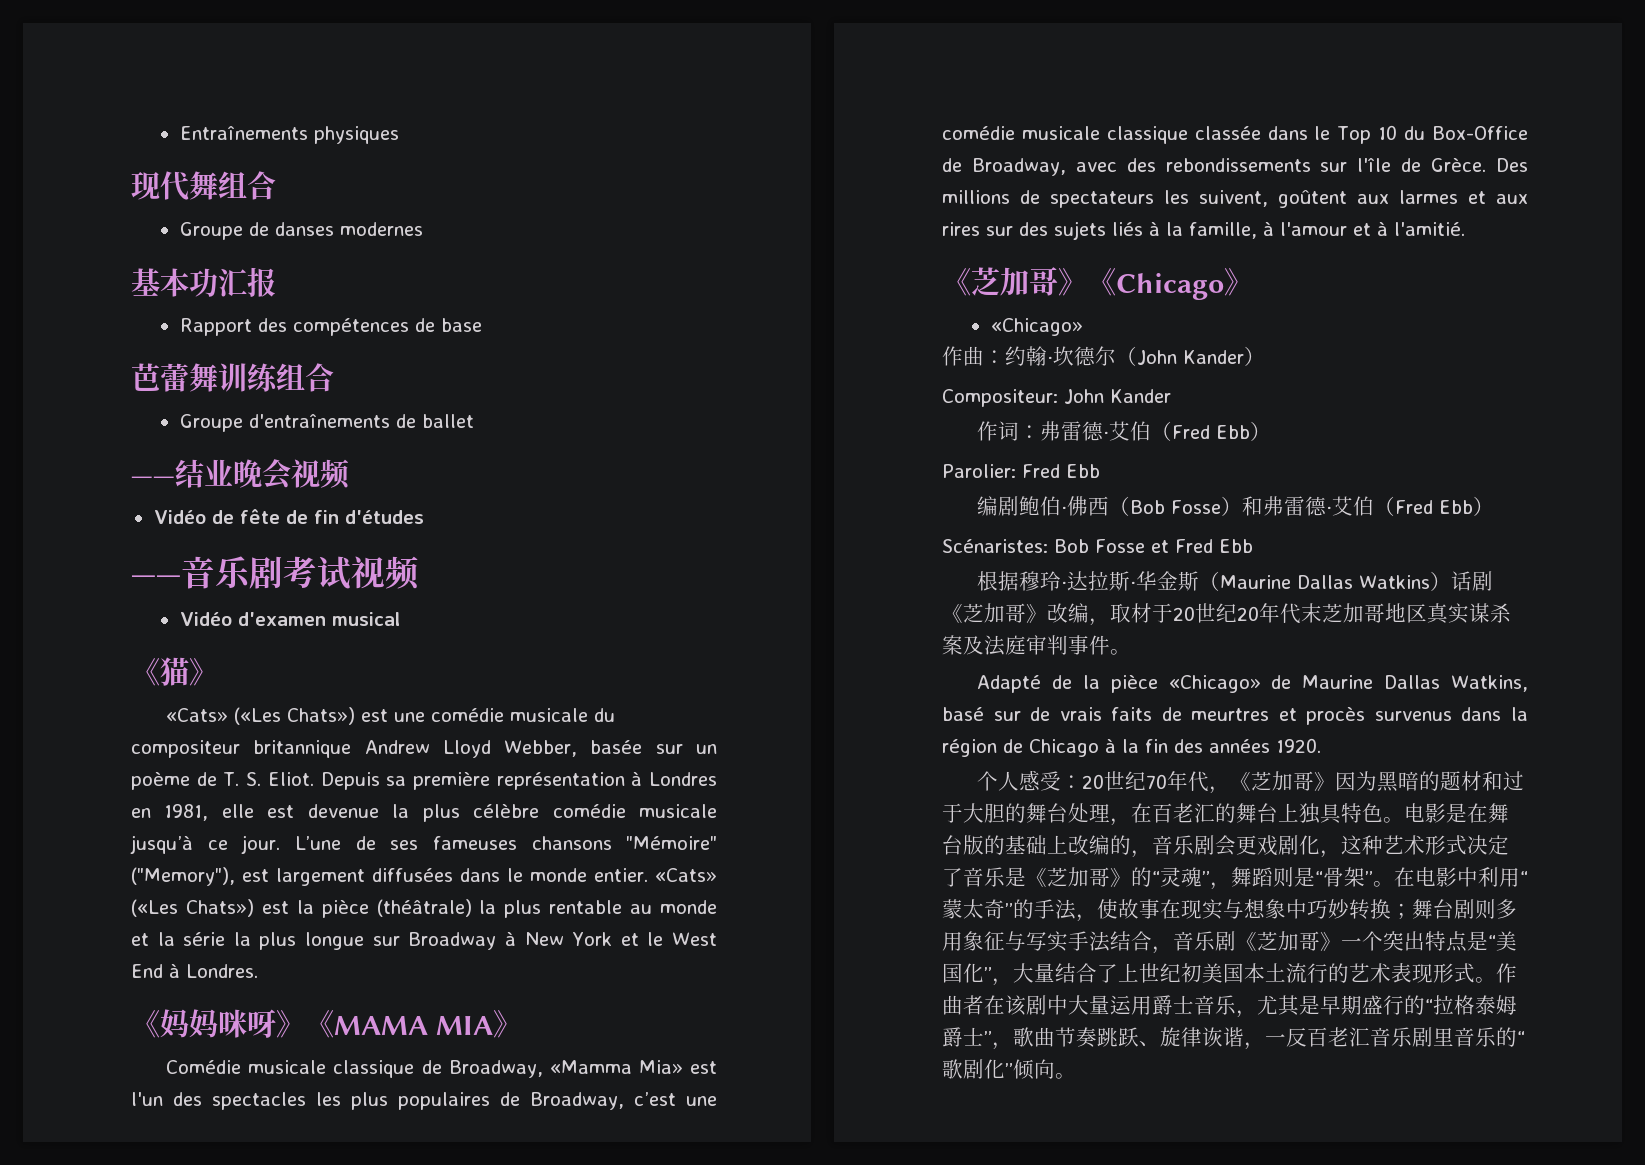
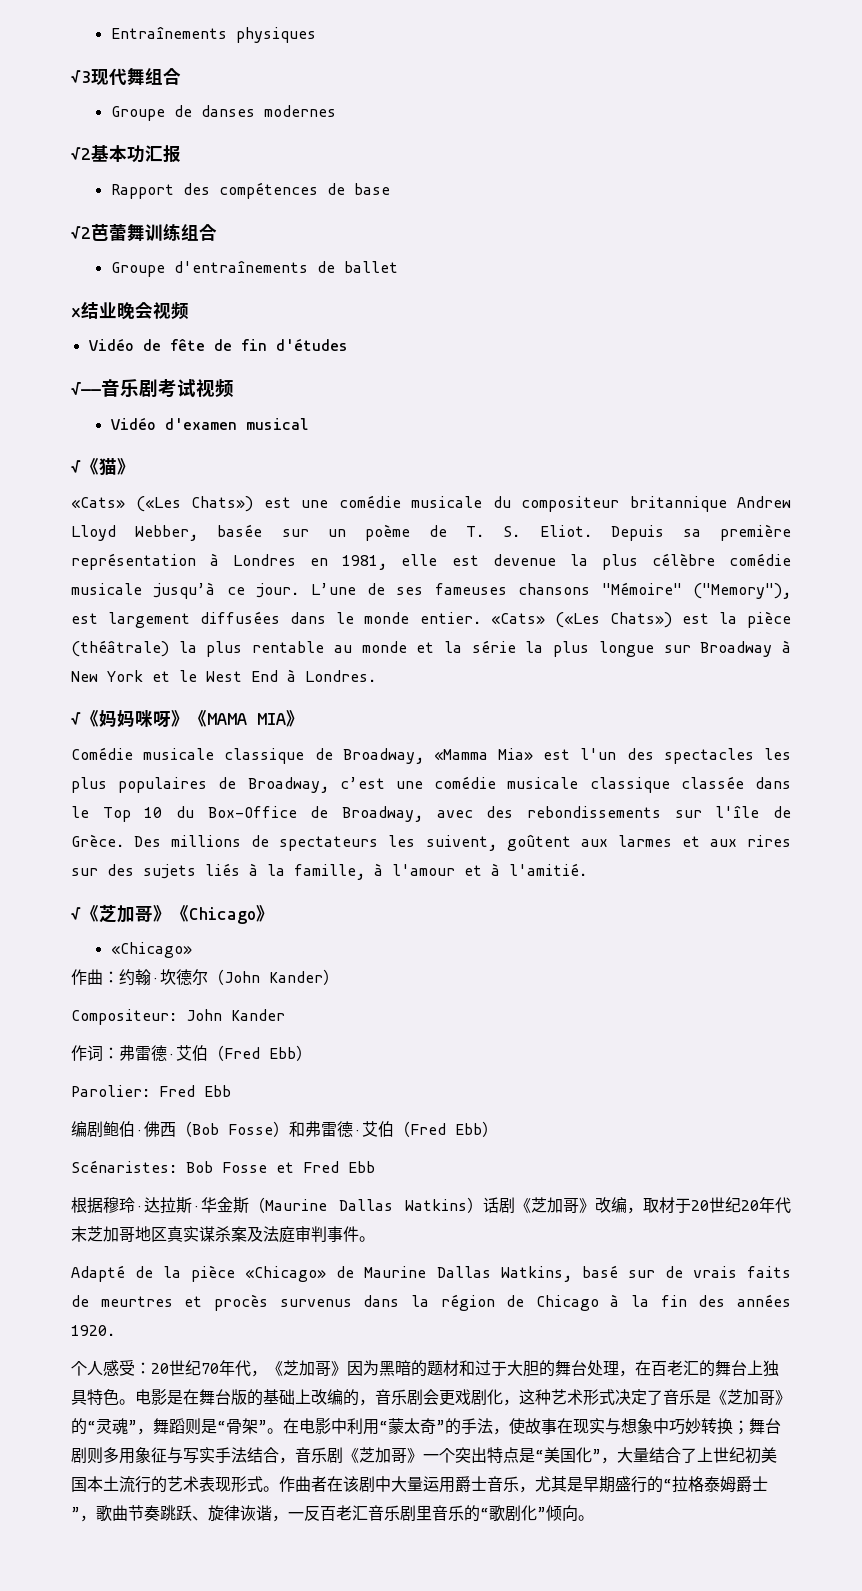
- 现代舞组合
+ √3现代舞组合
- 基本功汇报
+ √2基本功汇报
- 芭蕾舞训练组合
+ √2芭蕾舞训练组合
- ——结业晚会视频
+ ×结业晚会视频
- ——音乐剧考试视频
+ √——音乐剧考试视频
- 《猫》
+ √《猫》
- 《妈妈咪呀》《MAMA MIA》
+ √《妈妈咪呀》《MAMA MIA》
- 《芝加哥》《Chicago》
+ √《芝加哥》《Chicago》

